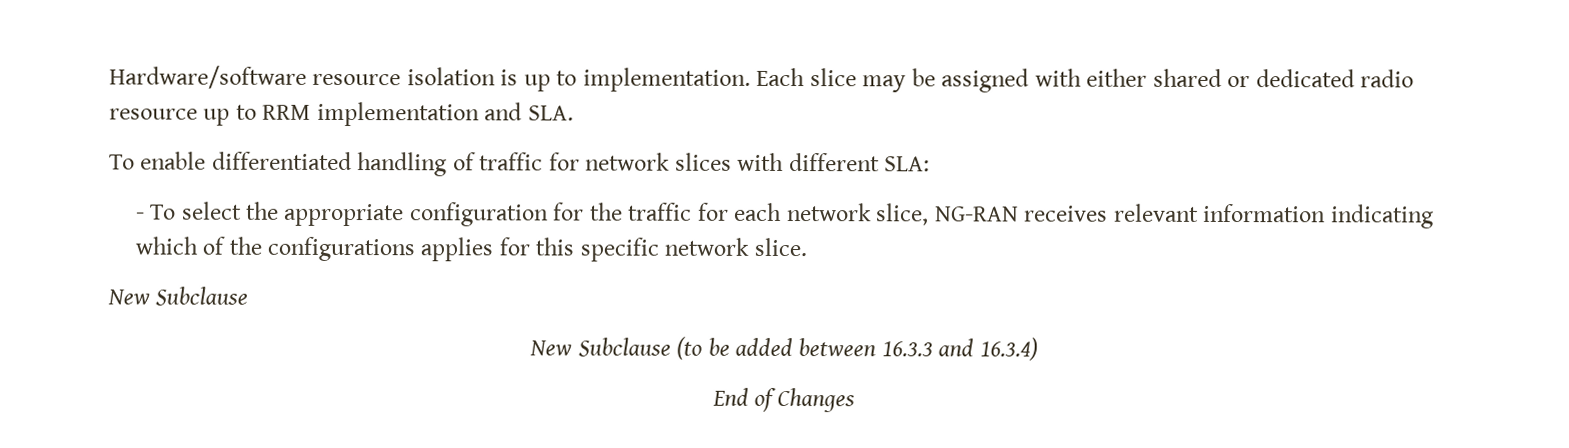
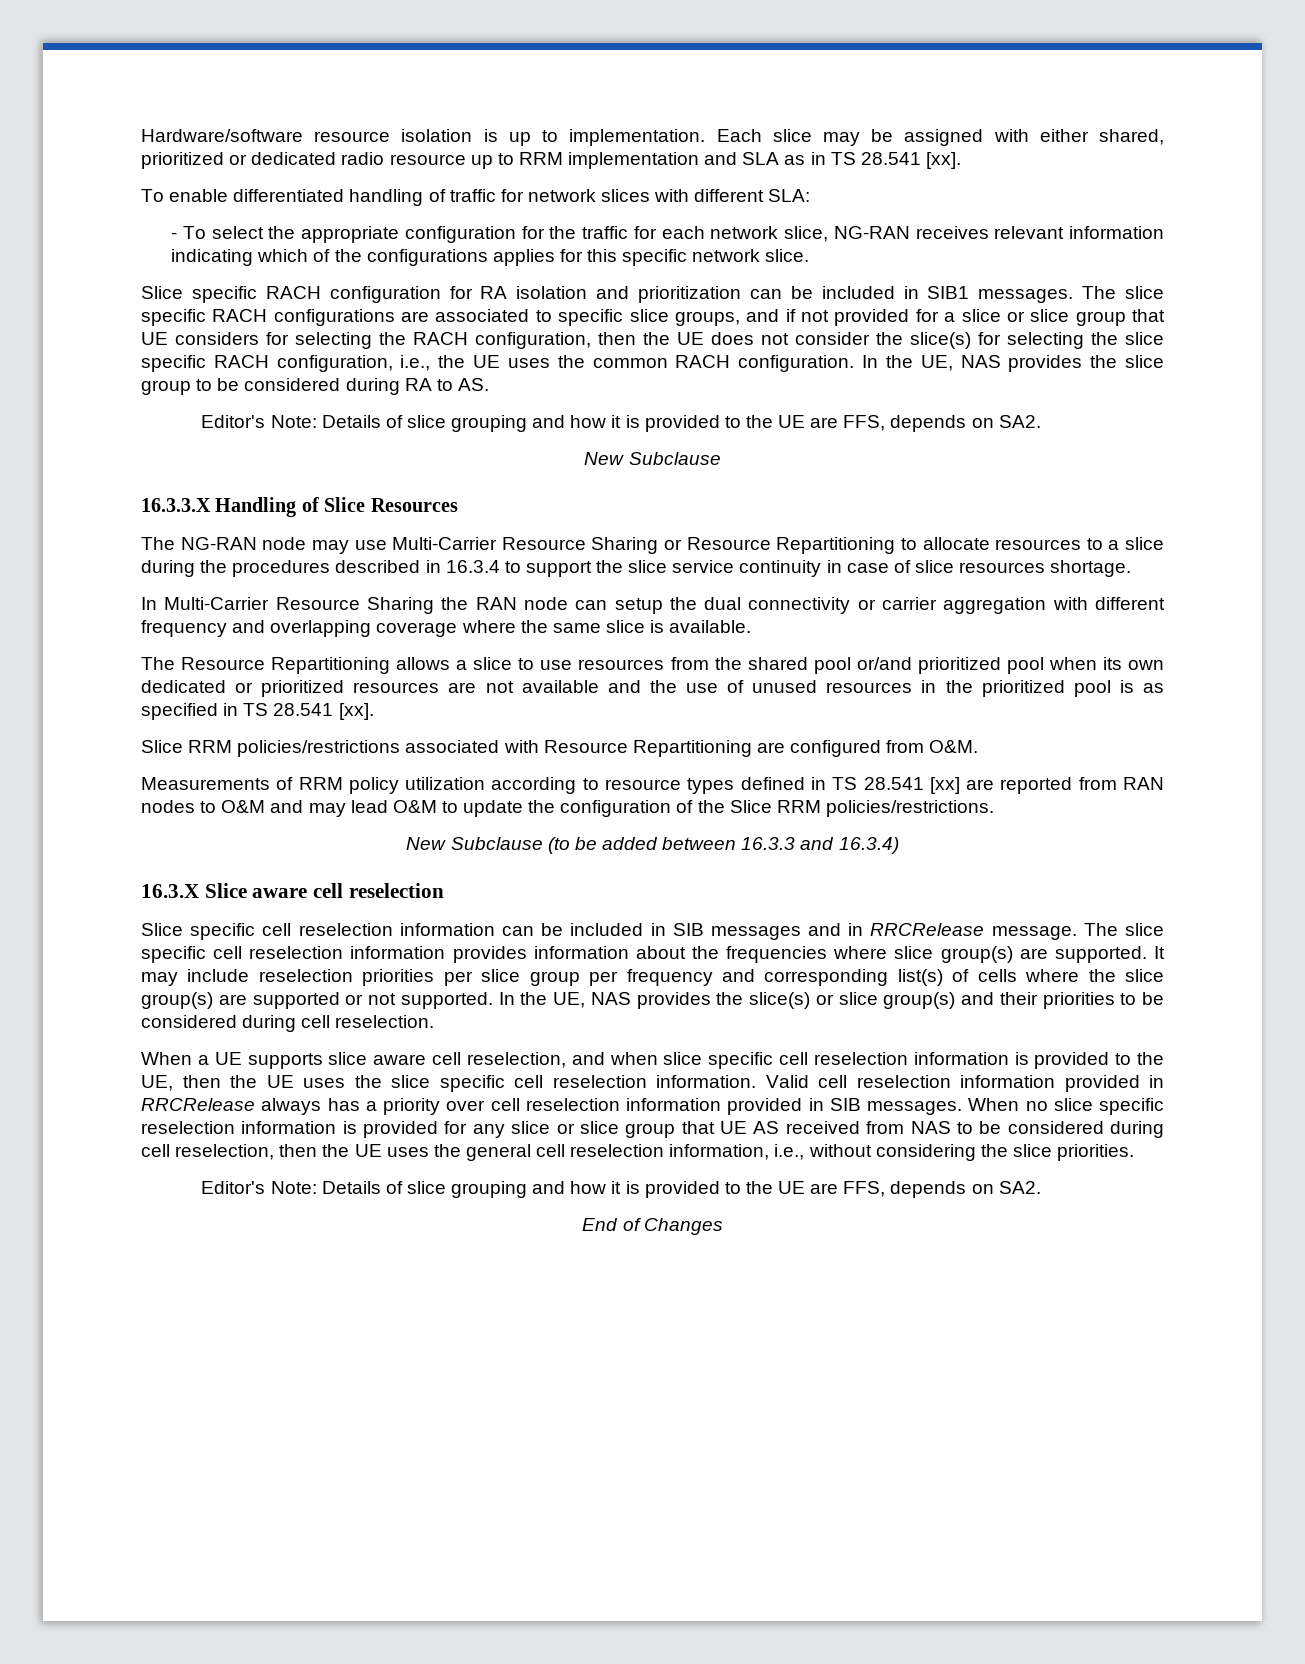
- Each slice may be assigned with either shared or dedicated radio resource up to RRM implementation and SLA.
+ Each slice may be assigned with either shared, prioritized or dedicated radio resource up to RRM implementation and SLA as in TS 28.541 [xx].
  - To select the appropriate configuration for the traffic for each network slice, NG-RAN receives relevant information indicating which of the configurations applies for this specific network slice.
+ Slice specific RACH configuration for RA isolation and prioritization can be included in SIB1 messages. The slice specific RACH configurations are associated to specific slice groups, and if not provided for a slice or slice group that UE considers for selecting the RACH configuration, then the UE does not consider the slice(s) for selecting the slice specific RACH configuration, i.e., the UE uses the common RACH configuration. In the UE, NAS provides the slice group to be considered during RA to AS.
+ Editor's Note: Details of slice grouping and how it is provided to the UE are FFS, depends on SA2.
  New Subclause
+ 16.3.3.X Handling of Slice Resources
+ The NG-RAN node may use Multi-Carrier Resource Sharing or Resource Repartitioning to allocate resources to a slice during the procedures described in 16.3.4 to support the slice service continuity in case of slice resources shortage.
+ In Multi-Carrier Resource Sharing the RAN node can setup the dual connectivity or carrier aggregation with different frequency and overlapping coverage where the same slice is available.
+ The Resource Repartitioning allows a slice to use resources from the shared pool or/and prioritized pool when its own dedicated or prioritized resources are not available and the use of unused resources in the prioritized pool is as specified in TS 28.541 [xx].
+ Slice RRM policies/restrictions associated with Resource Repartitioning are configured from O&M.
+ Measurements of RRM policy utilization according to resource types defined in TS 28.541 [xx] are reported from RAN nodes to O&M and may lead O&M to update the configuration of the Slice RRM policies/restrictions.
+ 16.3.X Slice aware cell reselection
+ Slice specific cell reselection information can be included in SIB messages and in RRCRelease message. The slice specific cell reselection information provides information about the frequencies where slice group(s) are supported. It may include reselection priorities per slice group per frequency and corresponding list(s) of cells where the slice group(s) are supported or not supported. In the UE, NAS provides the slice(s) or slice group(s) and their priorities to be considered during cell reselection.
+ When a UE supports slice aware cell reselection, and when slice specific cell reselection information is provided to the UE, then the UE uses the slice specific cell reselection information. Valid cell reselection information provided in RRCRelease always has a priority over cell reselection information provided in SIB messages. When no slice specific reselection information is provided for any slice or slice group that UE AS received from NAS to be considered during cell reselection, then the UE uses the general cell reselection information, i.e., without considering the slice priorities.
+ Editor's Note: Details of slice grouping and how it is provided to the UE are FFS, depends on SA2.

